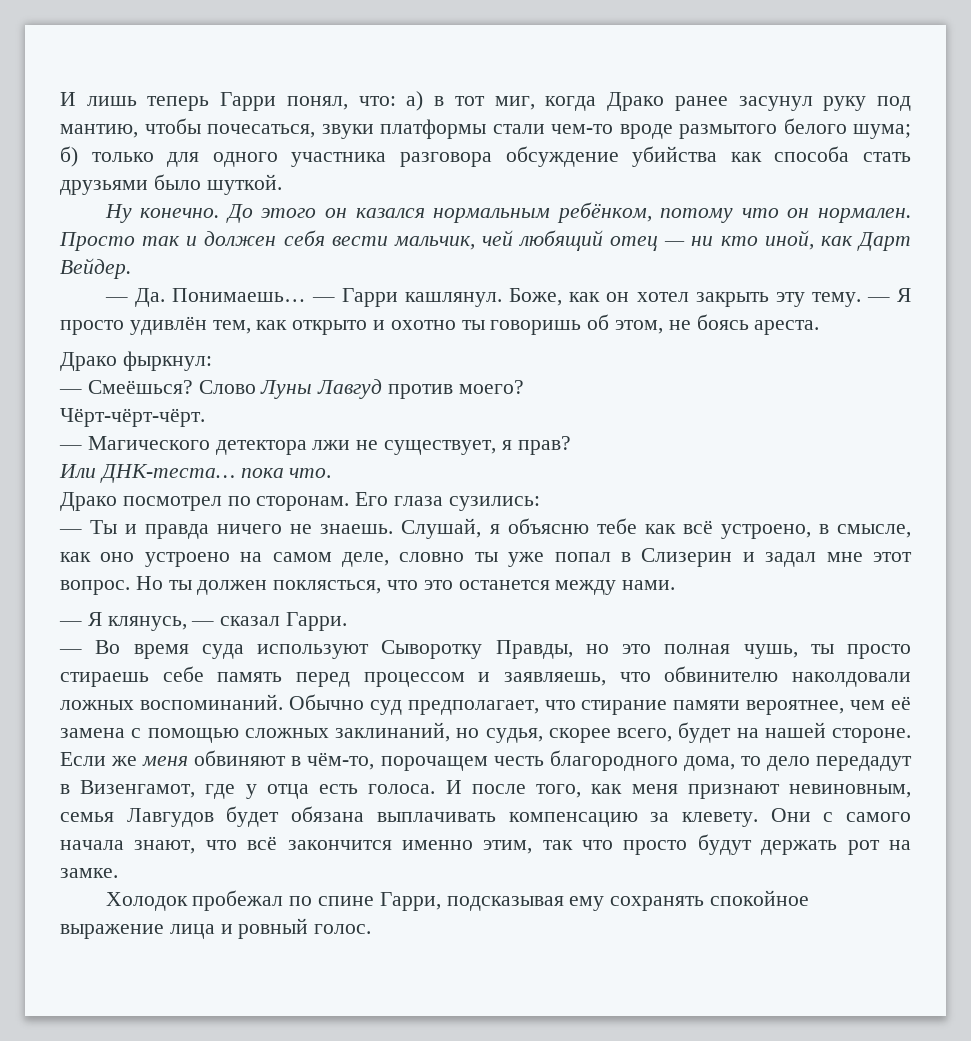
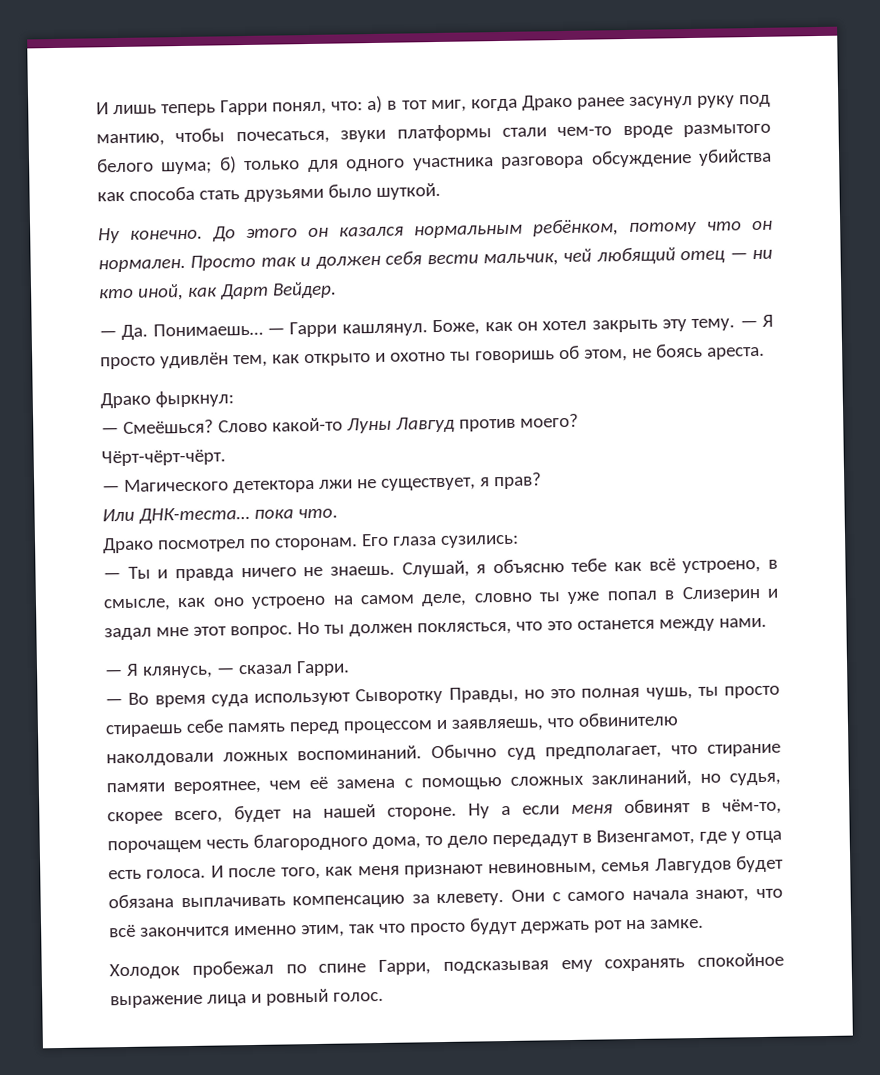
- Слово Луны Лавгуд против моего?
+ Слово какой-то Луны Лавгуд против моего?
- Если же меня обвиняют в чём-то, порочащем честь благородного дома, то дело передадут в Визенгамот, где у отца есть голоса.
+ Ну а если меня обвинят в чём-то, порочащем честь благородного дома, то дело передадут в Визенгамот, где у отца есть голоса.

